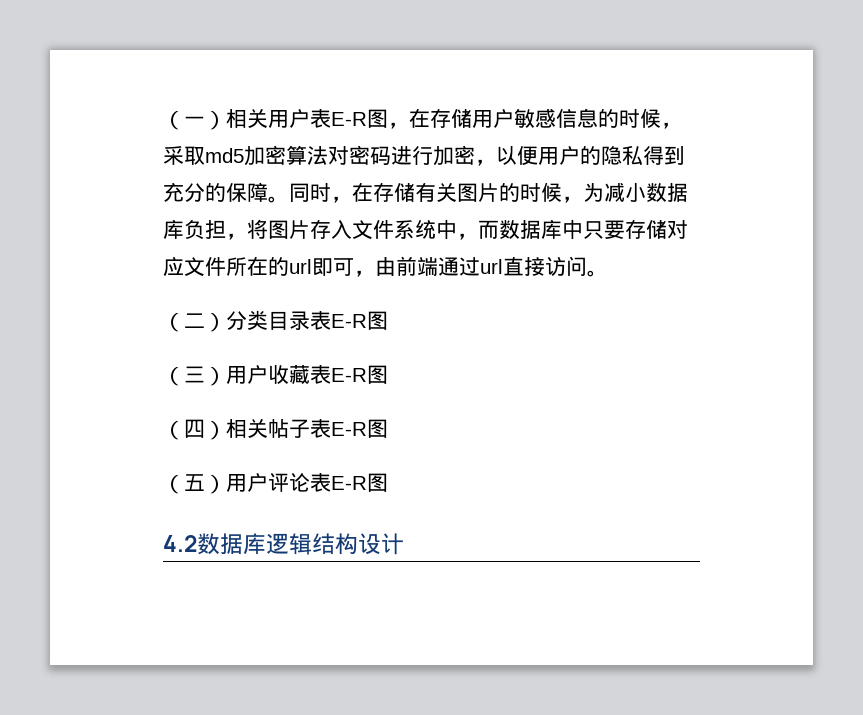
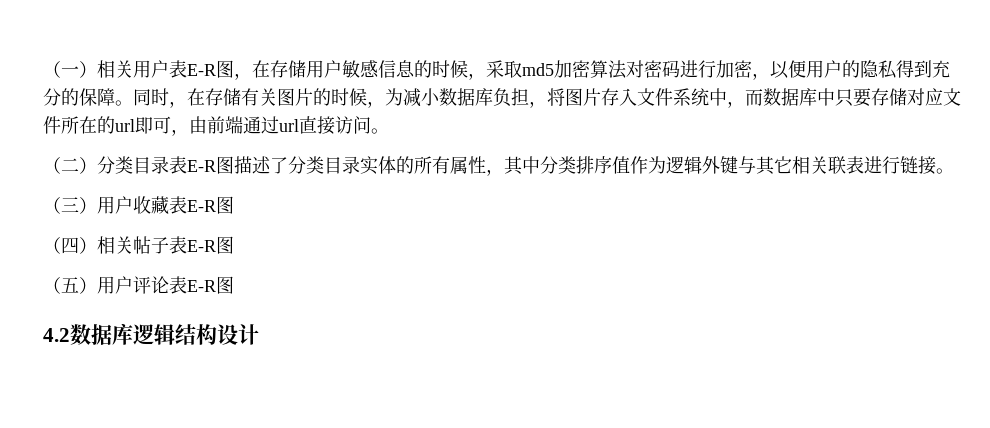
- （二）分类目录表E-R图
+ （二）分类目录表E-R图描述了分类目录实体的所有属性，其中分类排序值作为逻辑外键与其它相关联表进行链接。

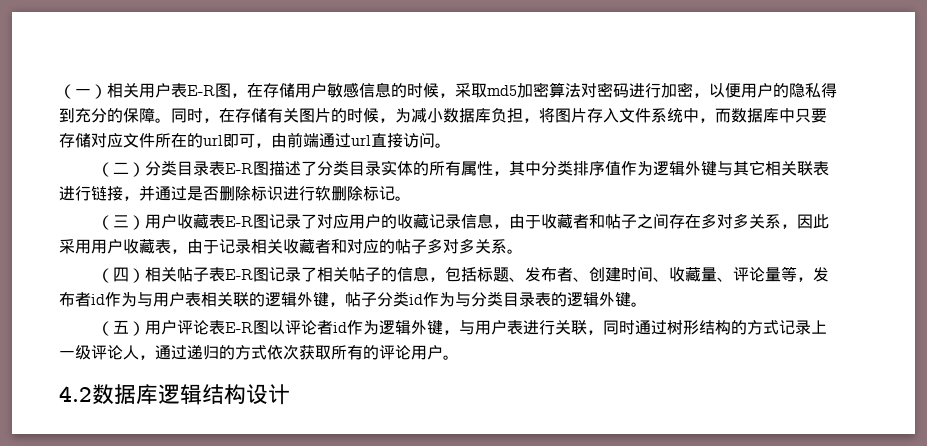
- （二）分类目录表E-R图描述了分类目录实体的所有属性，其中分类排序值作为逻辑外键与其它相关联表进行链接。
+ （二）分类目录表E-R图描述了分类目录实体的所有属性，其中分类排序值作为逻辑外键与其它相关联表进行链接，并通过是否删除标识进行软删除标记。
- （三）用户收藏表E-R图
+ （三）用户收藏表E-R图记录了对应用户的收藏记录信息，由于收藏者和帖子之间存在多对多关系，因此采用用户收藏表，由于记录相关收藏者和对应的帖子多对多关系。
- （四）相关帖子表E-R图
+ （四）相关帖子表E-R图记录了相关帖子的信息，包括标题、发布者、创建时间、收藏量、评论量等，发布者id作为与用户表相关联的逻辑外键，帖子分类id作为与分类目录表的逻辑外键。
- （五）用户评论表E-R图
+ （五）用户评论表E-R图以评论者id作为逻辑外键，与用户表进行关联，同时通过树形结构的方式记录上一级评论人，通过递归的方式依次获取所有的评论用户。

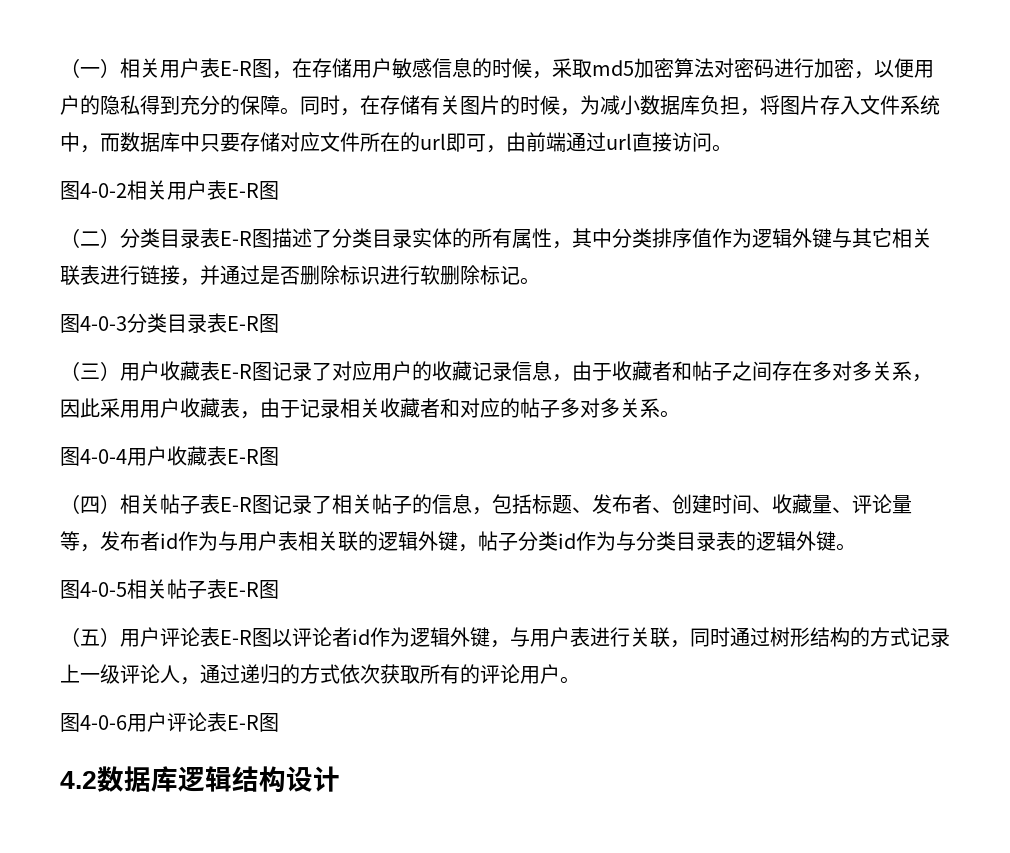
+ 图4-0-2相关用户表E-R图
+ 图4-0-3分类目录表E-R图
+ 图4-0-4用户收藏表E-R图
+ 图4-0-5相关帖子表E-R图
+ 图4-0-6用户评论表E-R图

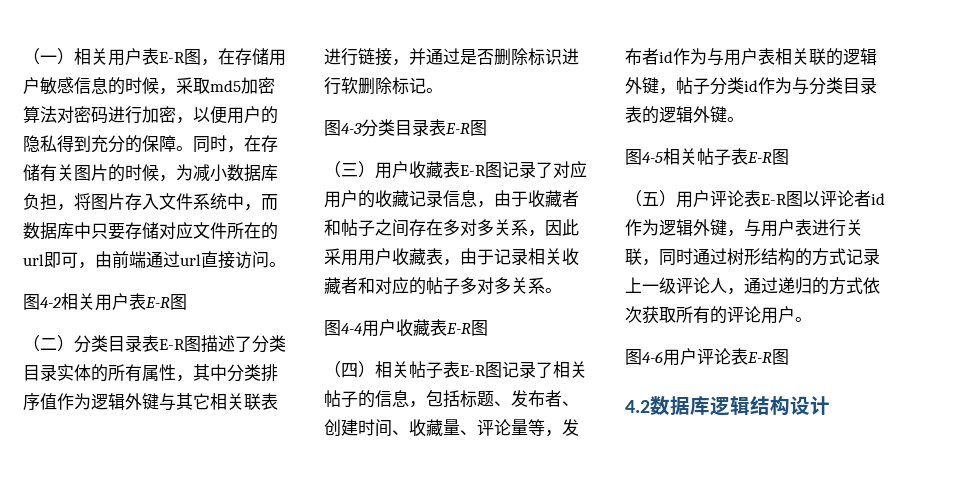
- 图4-0-2相关用户表E-R图
+ 图4-2相关用户表E-R图
- 图4-0-3分类目录表E-R图
+ 图4-3分类目录表E-R图
- 图4-0-4用户收藏表E-R图
+ 图4-4用户收藏表E-R图
- 图4-0-5相关帖子表E-R图
+ 图4-5相关帖子表E-R图
- 图4-0-6用户评论表E-R图
+ 图4-6用户评论表E-R图

